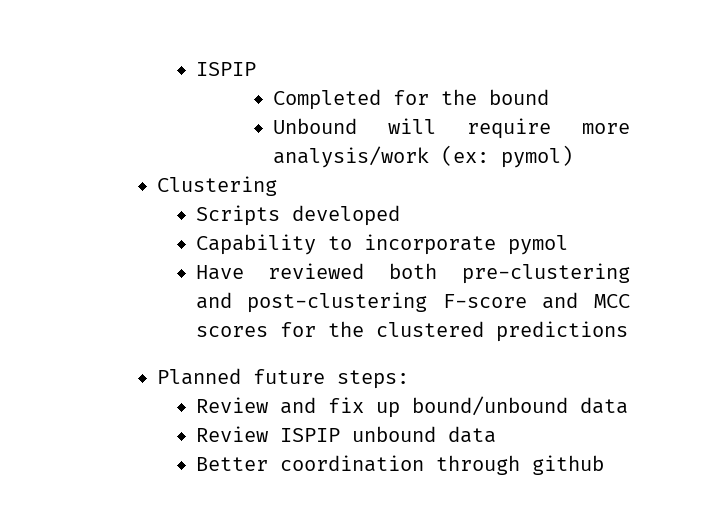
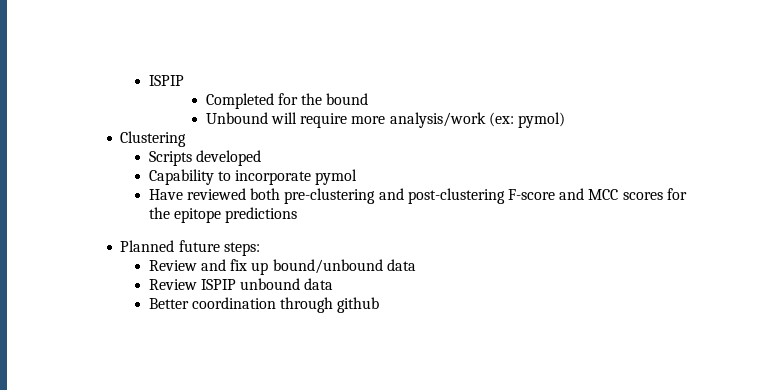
- Have reviewed both pre-clustering and post-clustering F-score and MCC scores for the clustered predictions
+ Have reviewed both pre-clustering and post-clustering F-score and MCC scores for the epitope predictions

